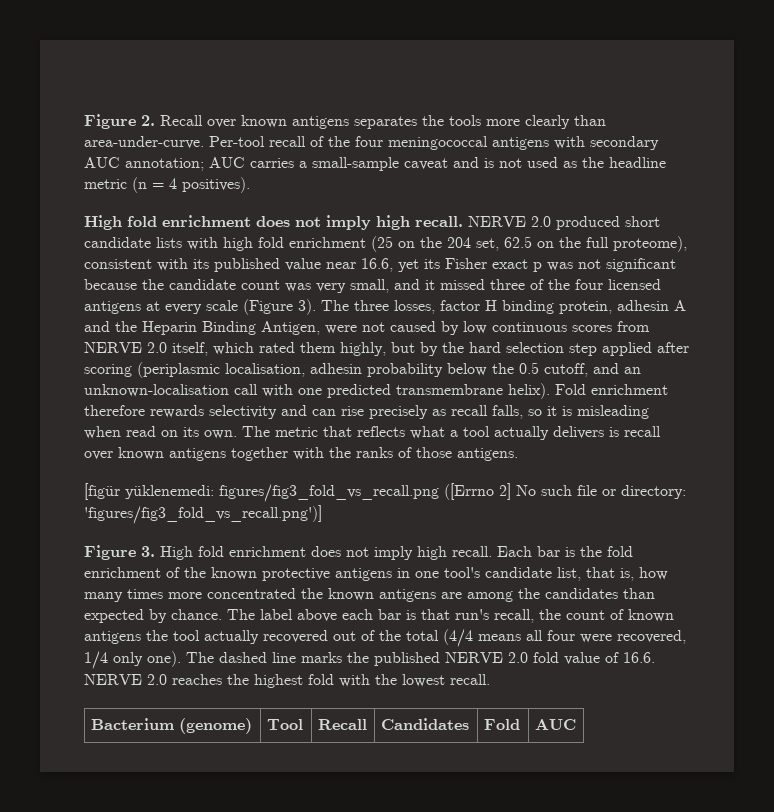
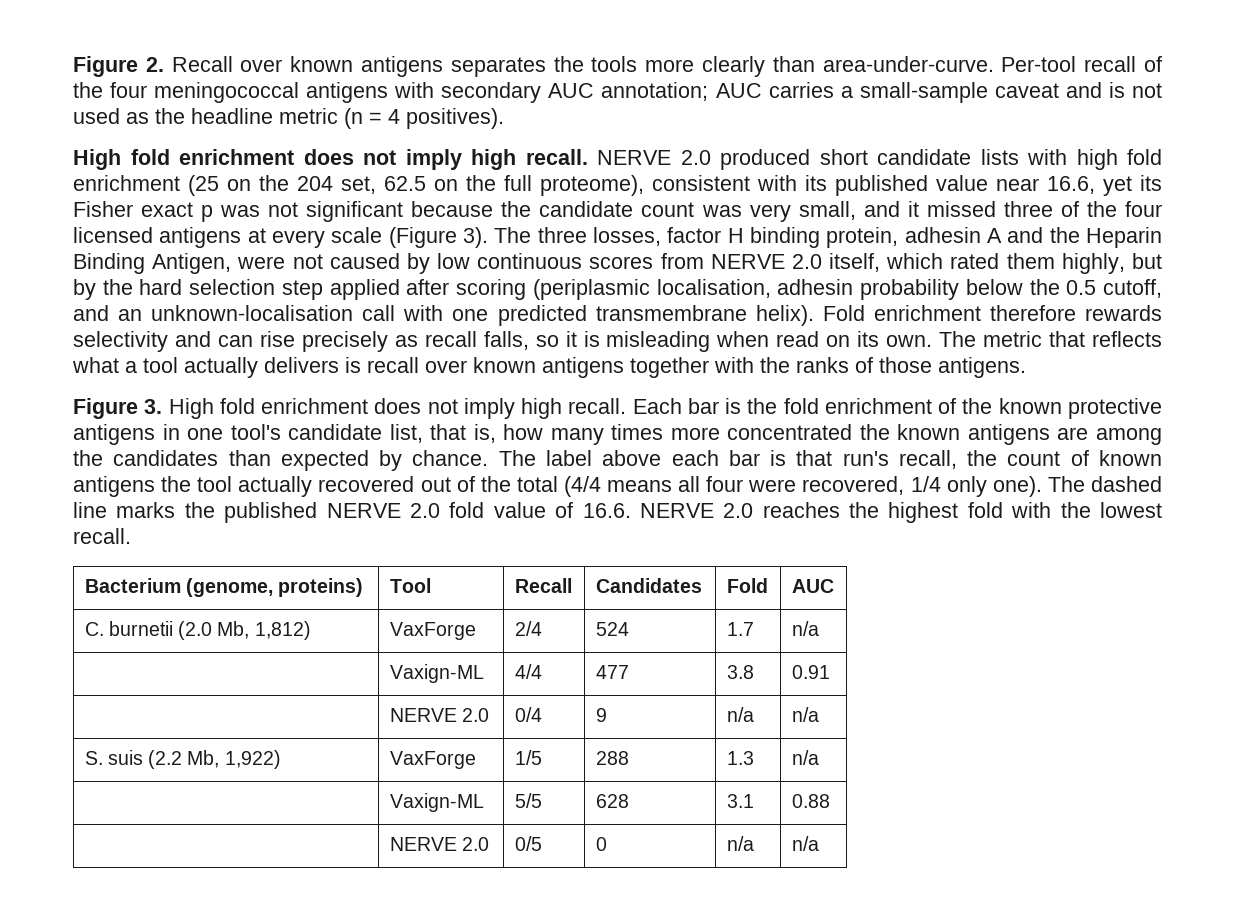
- [figür yüklenemedi: figures/fig3_fold_vs_recall.png ([Errno 2] No such file or directory: 'figures/fig3_fold_vs_recall.png')]
- Bacterium (genome) | Tool | Recall | Candidates | Fold | AUC
+ Bacterium (genome, proteins) | Tool | Recall | Candidates | Fold | AUC
+ C. burnetii (2.0 Mb, 1,812) | VaxForge | 2/4 | 524 | 1.7 | n/a
+ | Vaxign-ML | 4/4 | 477 | 3.8 | 0.91
+ | NERVE 2.0 | 0/4 | 9 | n/a | n/a
+ S. suis (2.2 Mb, 1,922) | VaxForge | 1/5 | 288 | 1.3 | n/a
+ | Vaxign-ML | 5/5 | 628 | 3.1 | 0.88
+ | NERVE 2.0 | 0/5 | 0 | n/a | n/a

